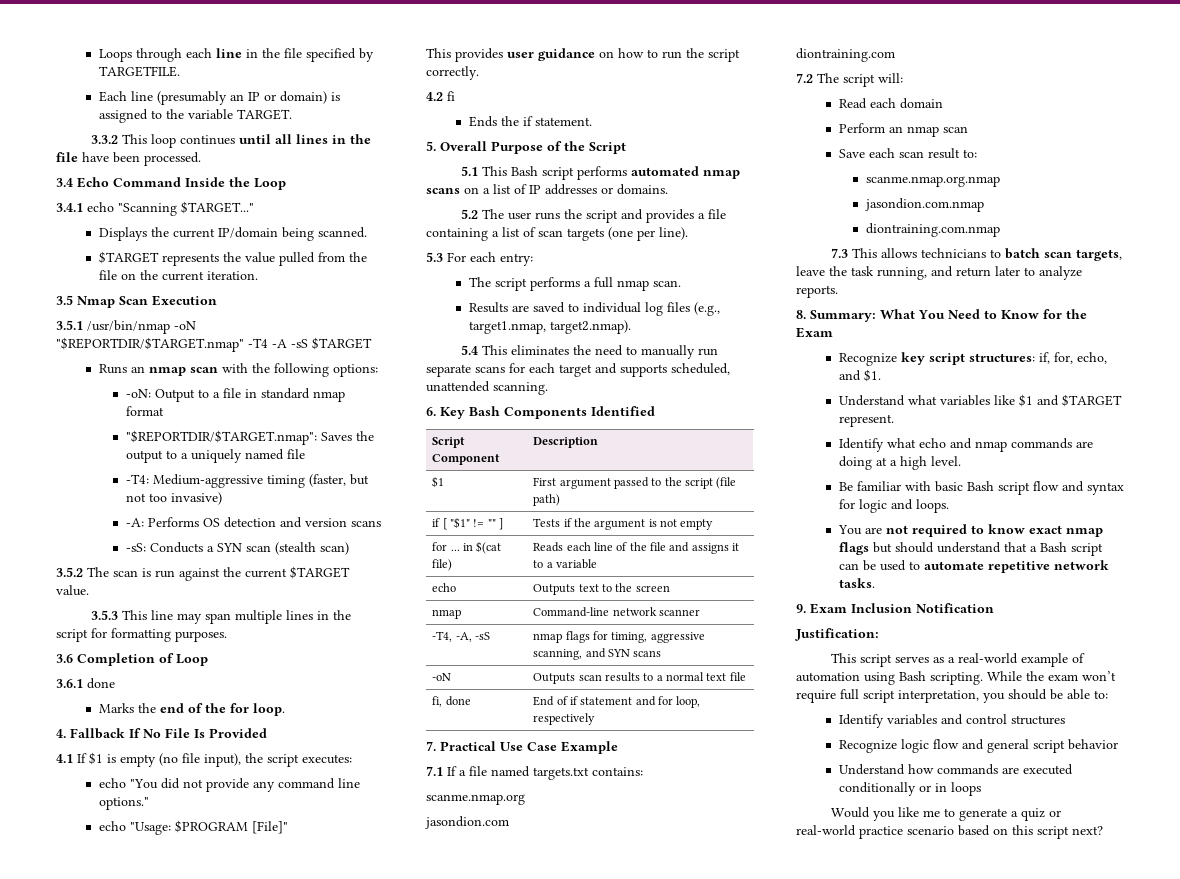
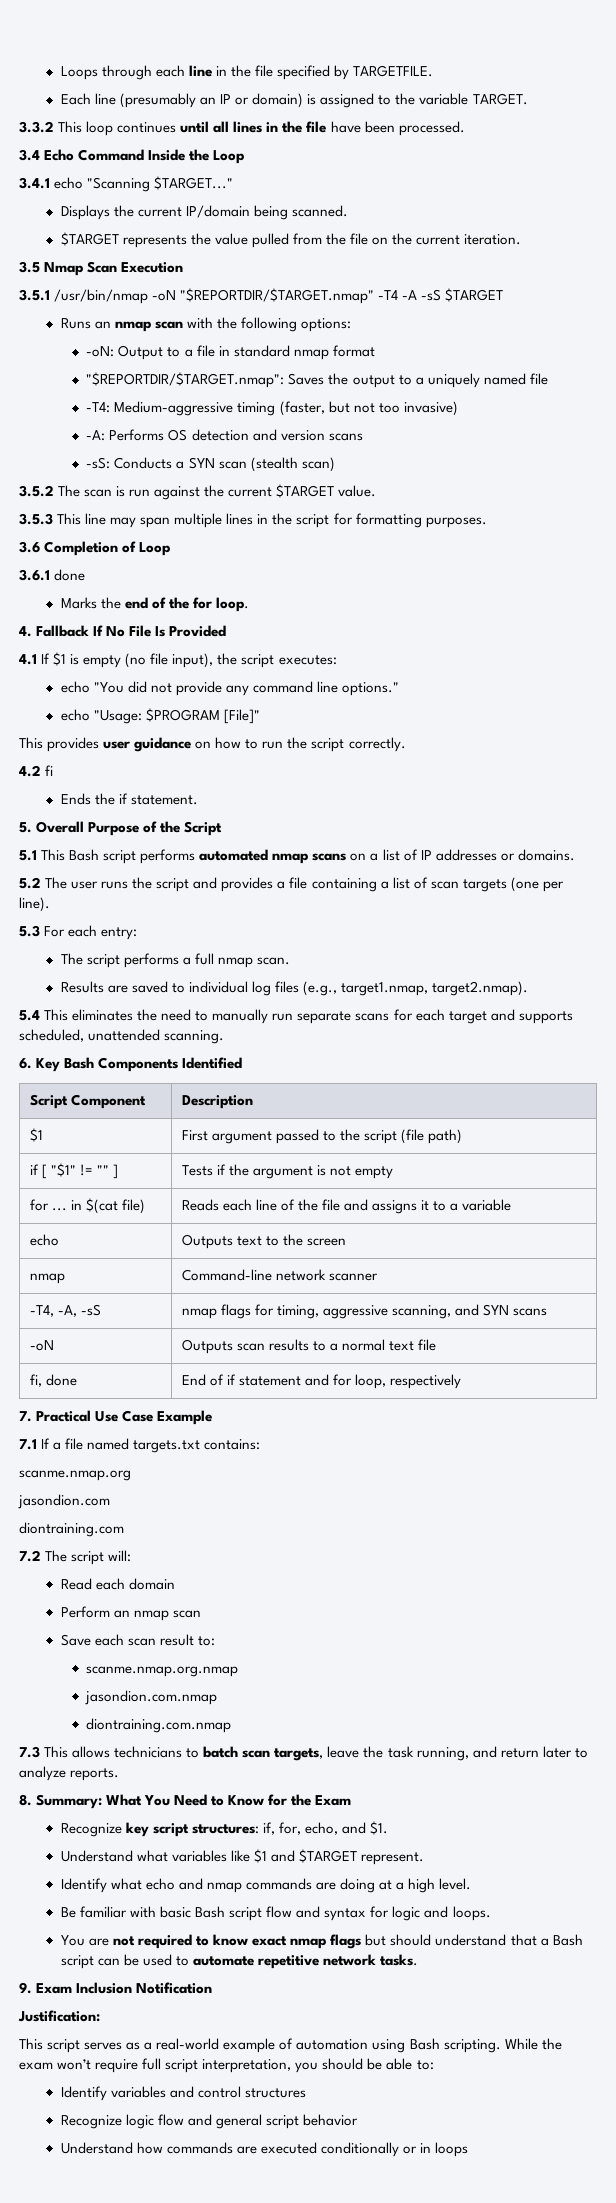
- Would you like me to generate a quiz or real-world practice scenario based on this script next?

